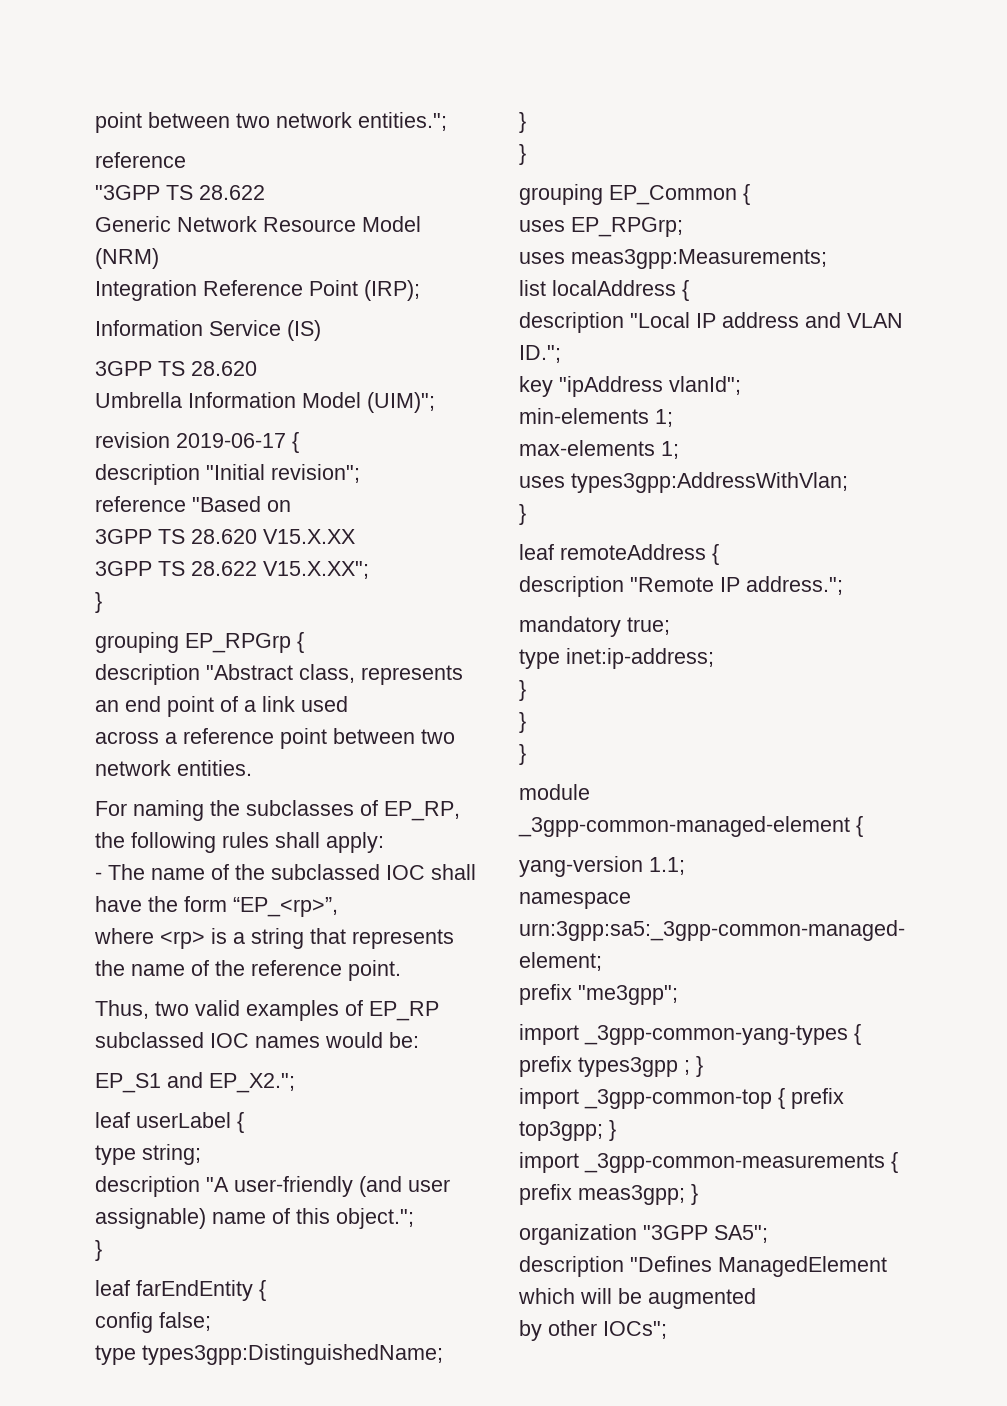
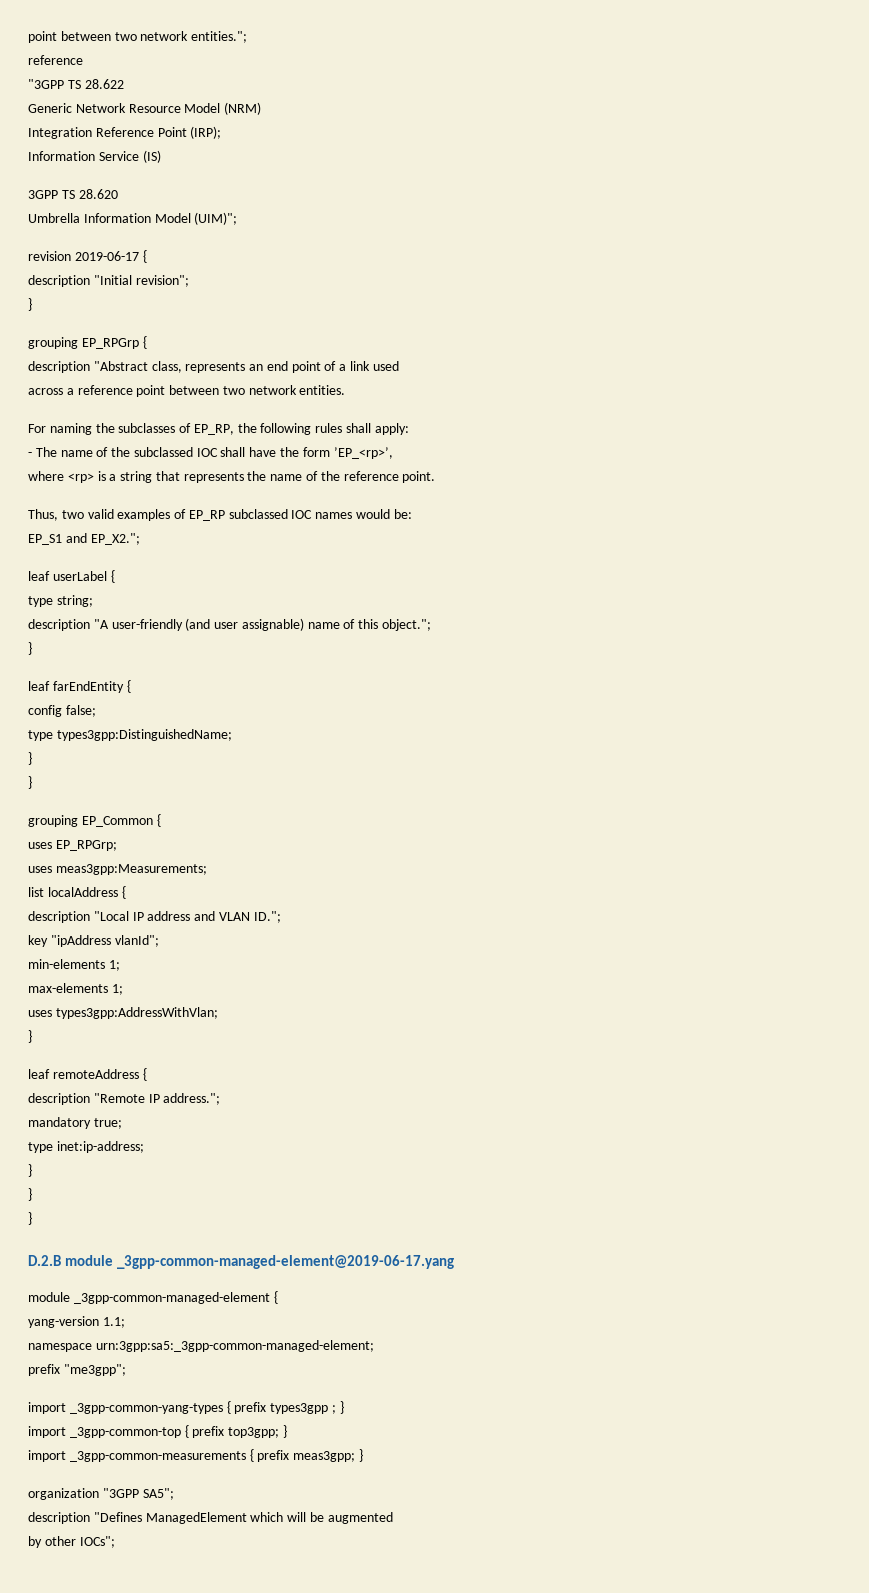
- reference "Based on
- 3GPP TS 28.620 V15.X.XX
- 3GPP TS 28.622 V15.X.XX";
- - The name of the subclassed IOC shall have the form “EP_<rp>”,
+ - The name of the subclassed IOC shall have the form ’EP_<rp>’,
+ D.2.B module _3gpp-common-managed-element@2019-06-17.yang

